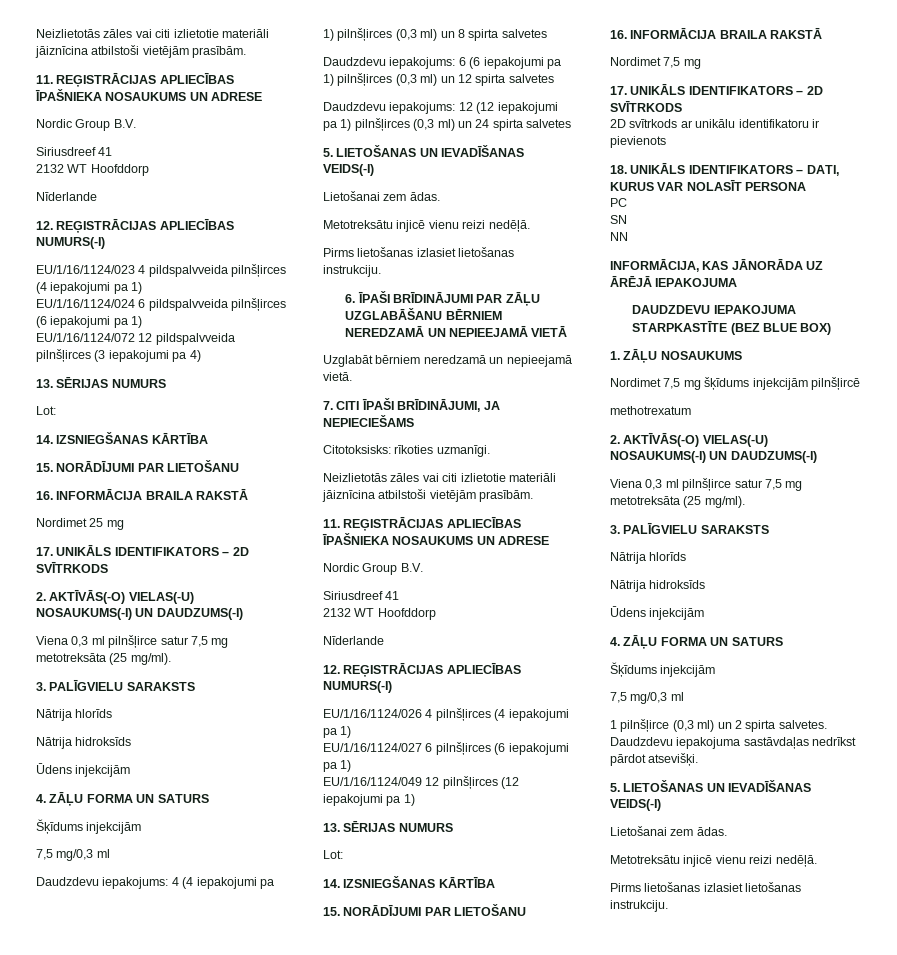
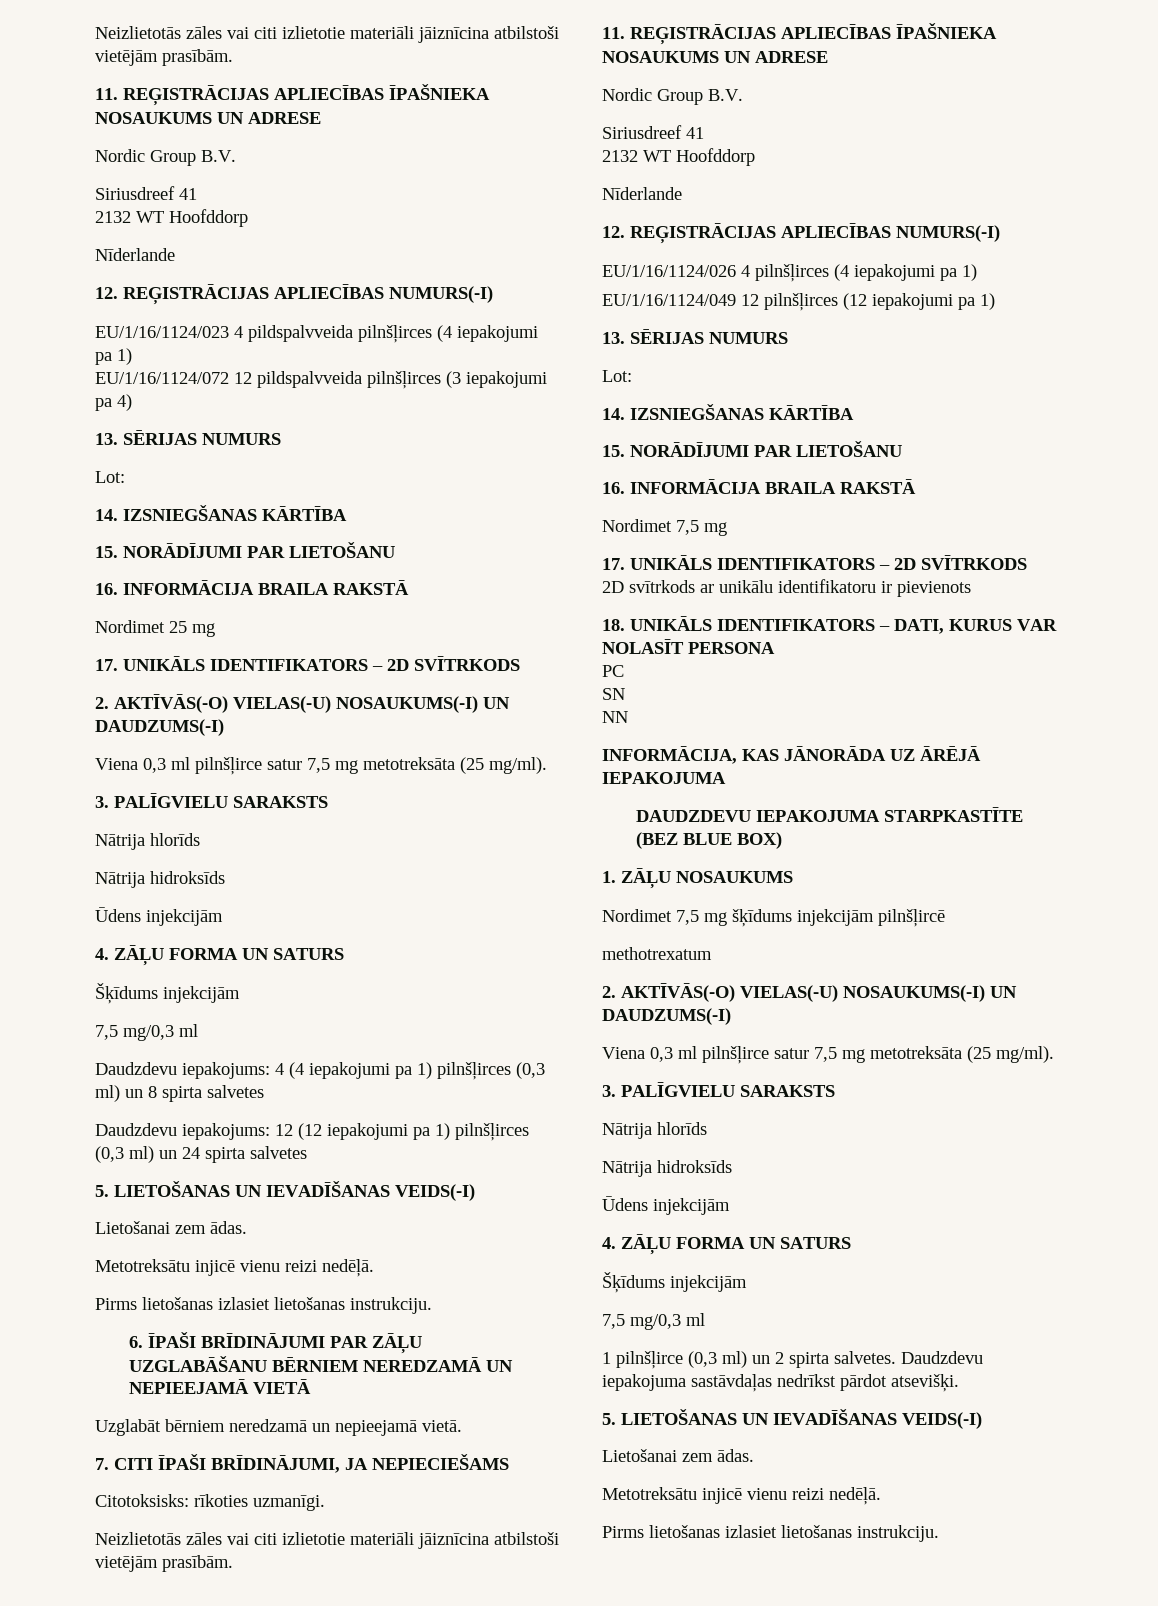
- EU/1/16/1124/024 6 pildspalvveida pilnšļirces (6 iepakojumi pa 1)
- Daudzdevu iepakojums: 6 (6 iepakojumi pa 1) pilnšļirces (0,3 ml) un 12 spirta salvetes
- EU/1/16/1124/027 6 pilnšļirces (6 iepakojumi pa 1)

